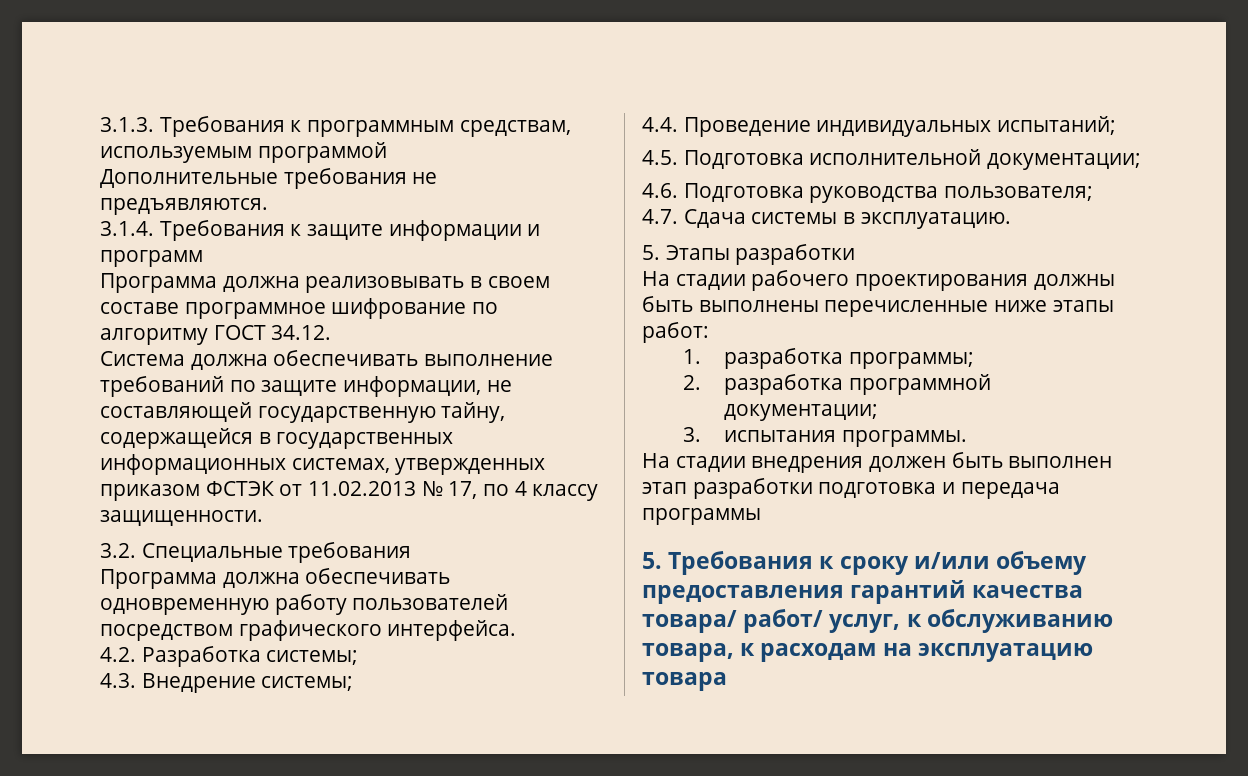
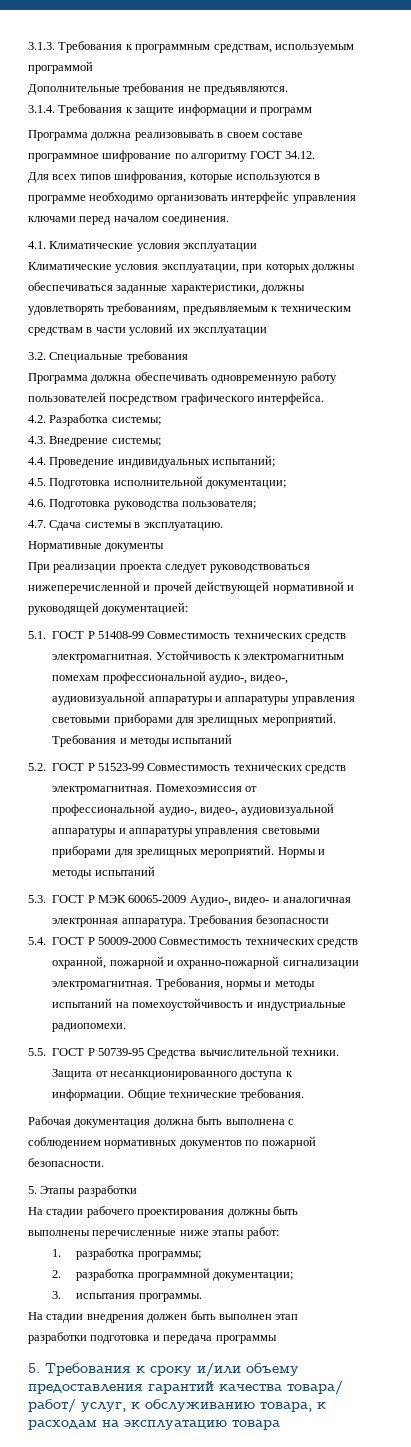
- Система должна обеспечивать выполнение требований по защите информации, не составляющей государственную тайну, содержащейся в государственных информационных системах, утвержденных приказом ФСТЭК от 11.02.2013 № 17, по 4 классу защищенности.
+ Для всех типов шифрования, которые используются в программе необходимо организовать интерфейс управления ключами перед началом соединения.
+ 4.1. Климатические условия эксплуатации
+ Климатические условия эксплуатации, при которых должны обеспечиваться заданные характеристики, должны удовлетворять требованиям, предъявляемым к техническим средствам в части условий их эксплуатации
+ Нормативные документы
+ При реализации проекта следует руководствоваться нижеперечисленной и прочей действующей нормативной и руководящей документацией:
+ 5.1. ГОСТ Р 51408-99 Совместимость технических средств электромагнитная. Устойчивость к электромагнитным помехам профессиональной аудио-, видео-, аудиовизуальной аппаратуры и аппаратуры управления световыми приборами для зрелищных мероприятий. Требования и методы испытаний
+ 5.2. ГОСТ Р 51523-99 Совместимость технических средств электромагнитная. Помехоэмиссия от профессиональной аудио-, видео-, аудиовизуальной аппаратуры и аппаратуры управления световыми приборами для зрелищных мероприятий. Нормы и методы испытаний
+ 5.3. ГОСТ Р МЭК 60065-2009 Аудио-, видео- и аналогичная электронная аппаратура. Требования безопасности
+ 5.4. ГОСТ Р 50009-2000 Совместимость технических средств охранной, пожарной и охранно-пожарной сигнализации электромагнитная. Требования, нормы и методы испытаний на помехоустойчивость и индустриальные радиопомехи.
+ 5.5. ГОСТ Р 50739-95 Средства вычислительной техники. Защита от несанкционированного доступа к информации. Общие технические требования.
+ Рабочая документация должна быть выполнена с соблюдением нормативных документов по пожарной безопасности.

